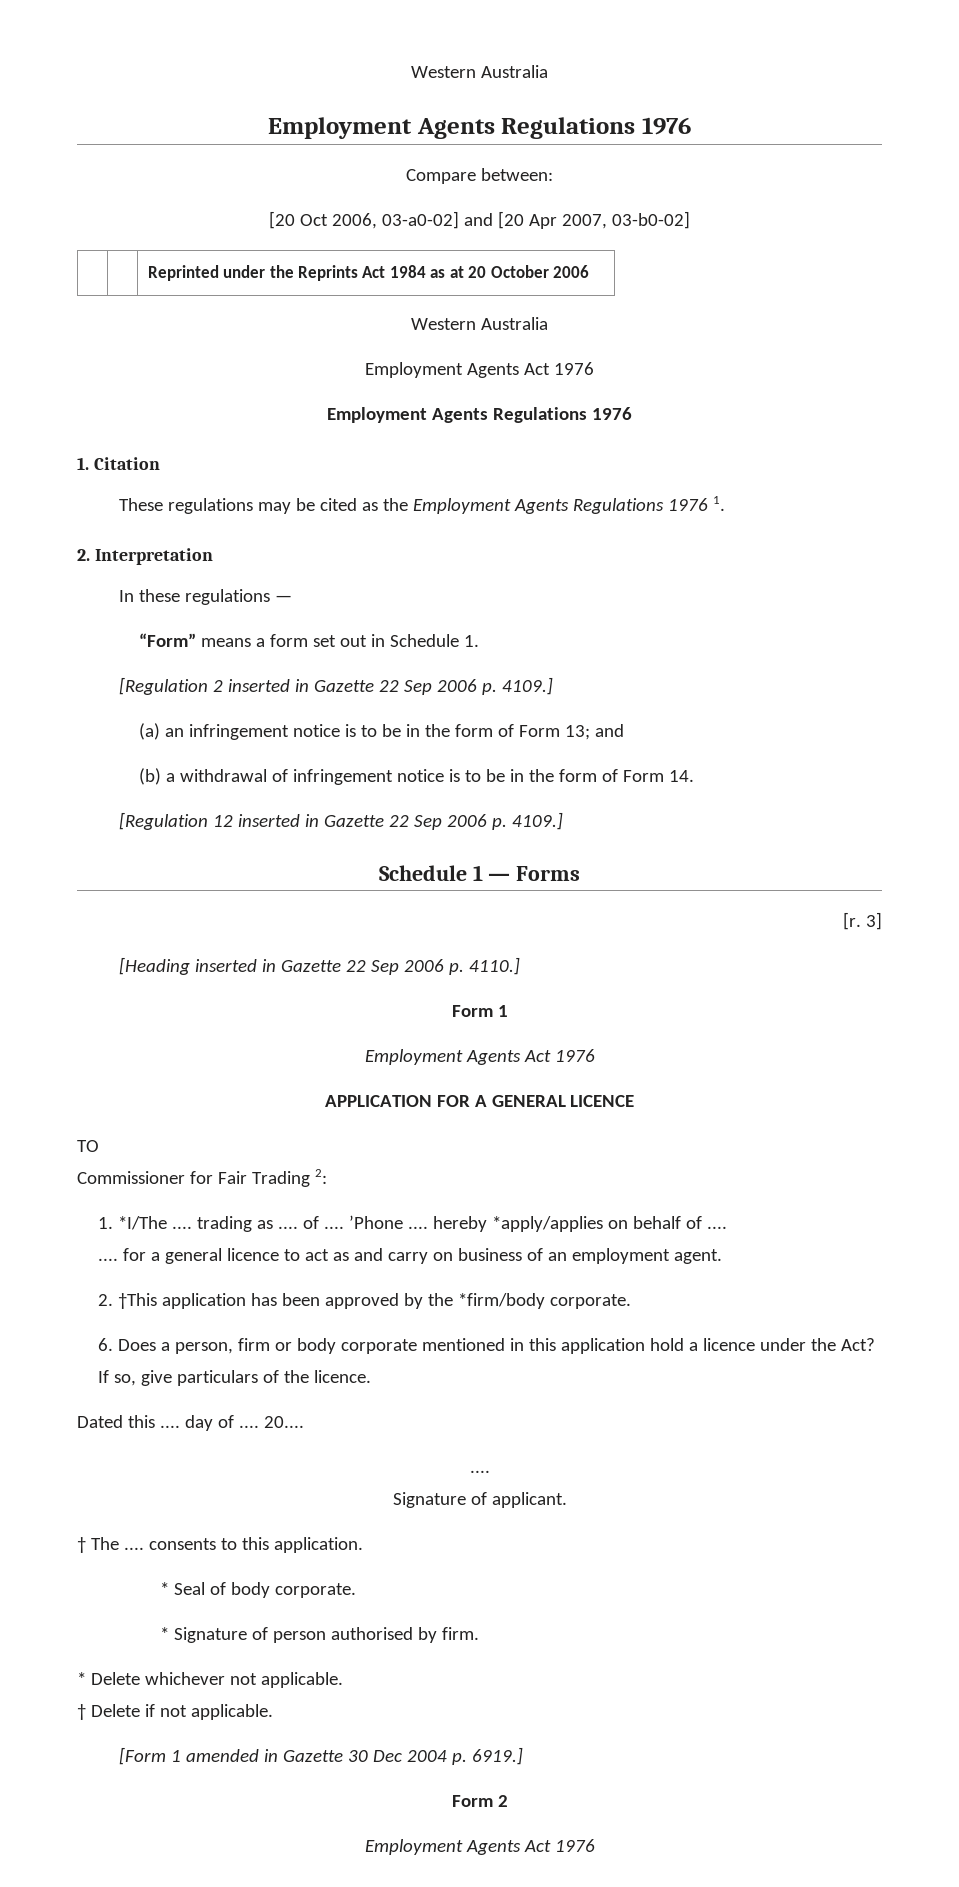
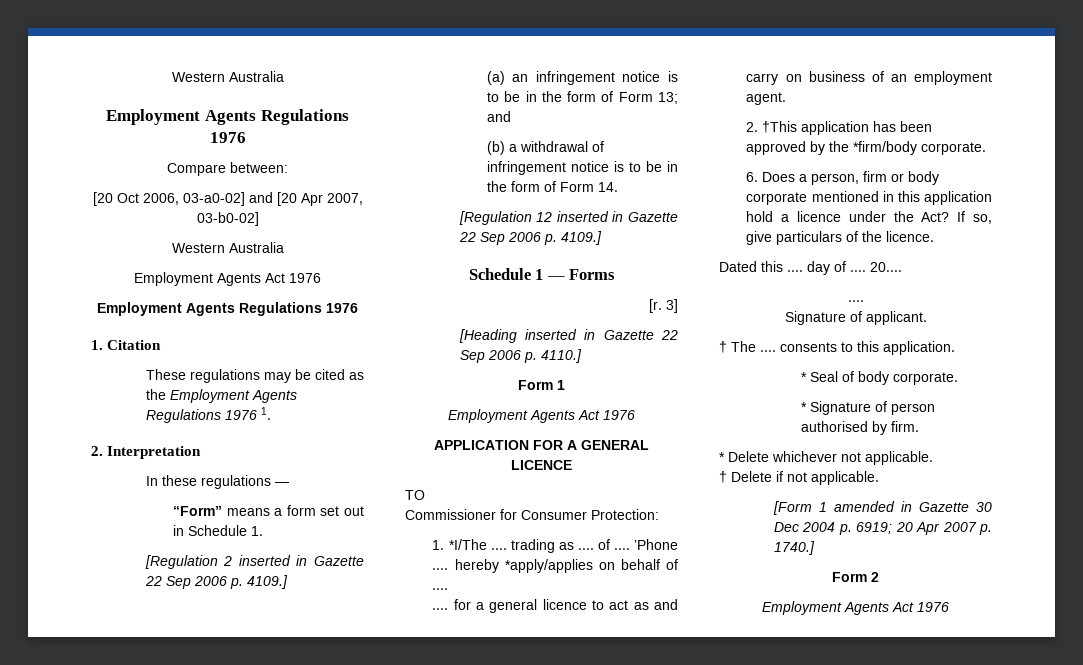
- | | Reprinted under the Reprints Act 1984 as at 20 October 2006
- Commissioner for Fair Trading 2:
+ Commissioner for Consumer Protection:
- [Form 1 amended in Gazette 30 Dec 2004 p. 6919.]
+ [Form 1 amended in Gazette 30 Dec 2004 p. 6919; 20 Apr 2007 p. 1740.]

